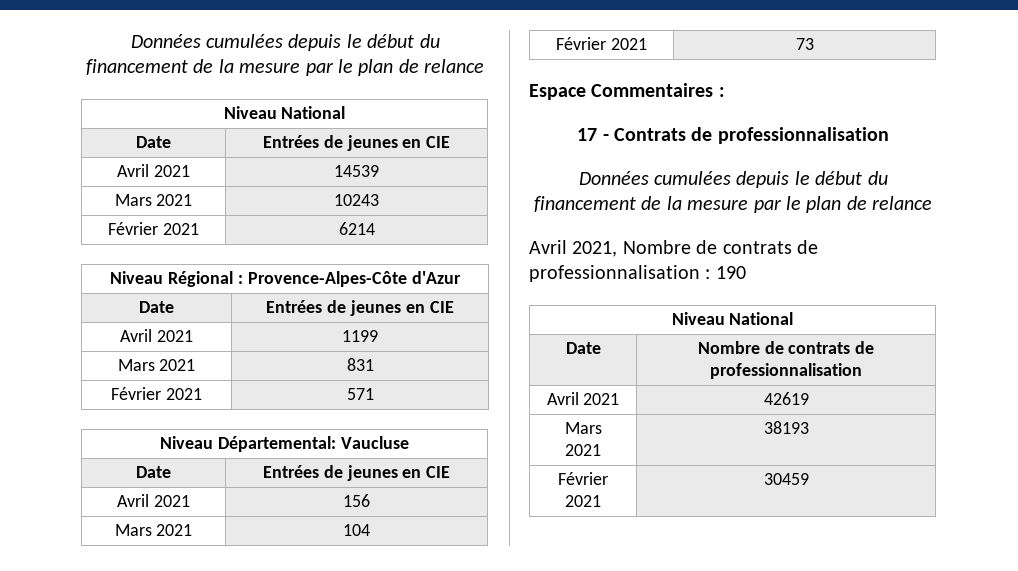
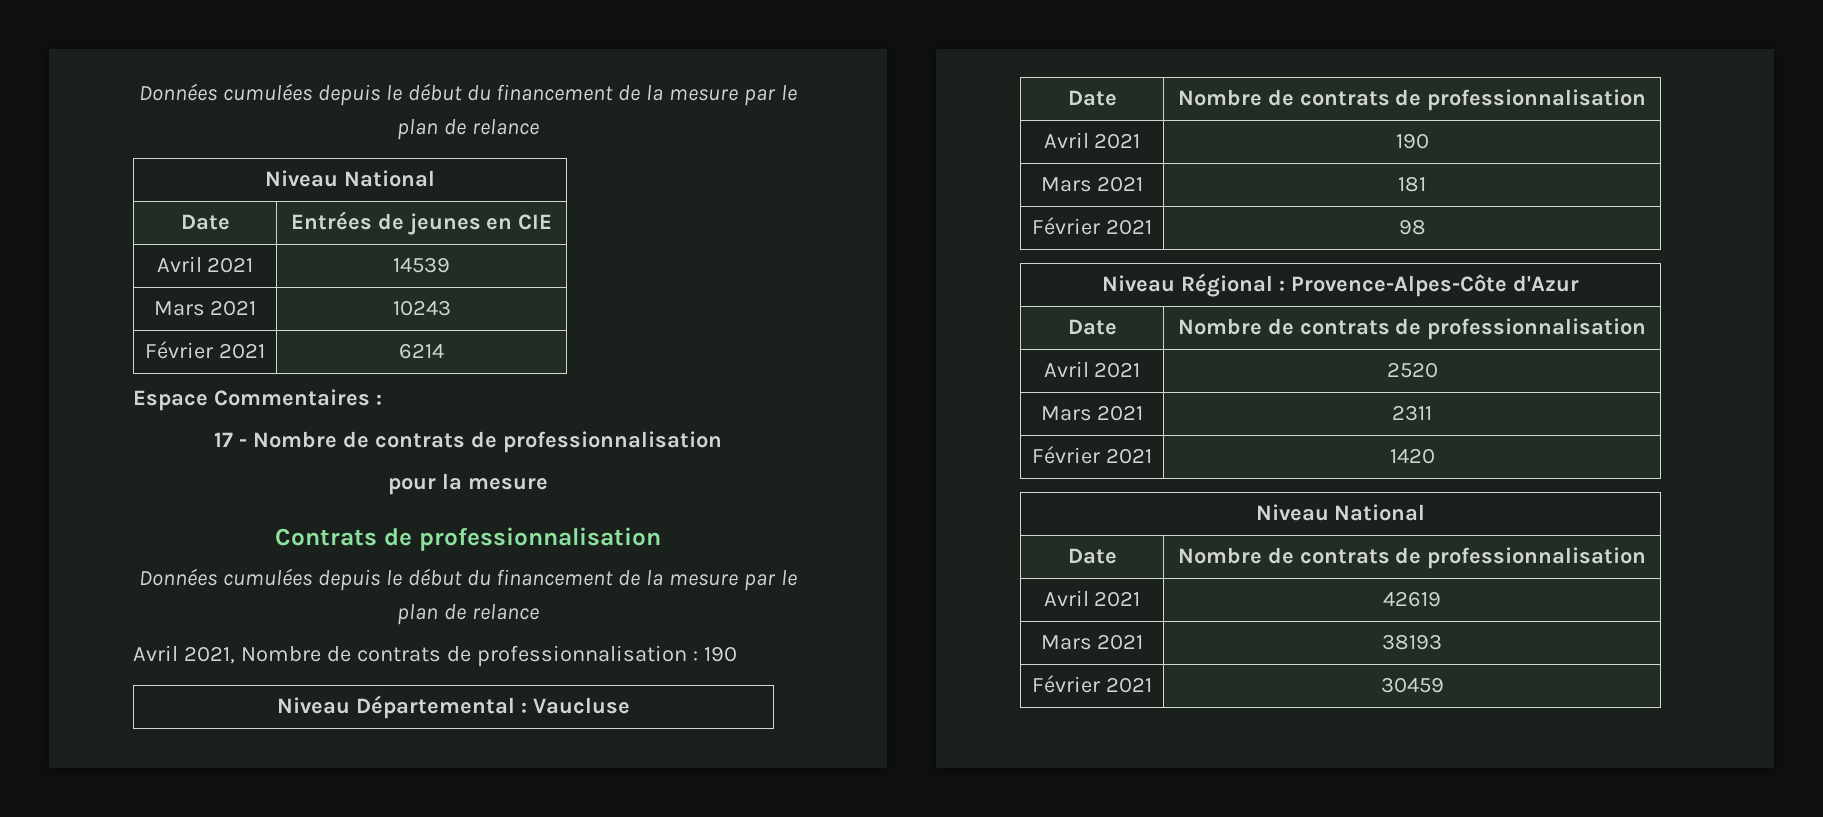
- Niveau Régional : Provence-Alpes-Côte d'Azur
- Date | Entrées de jeunes en CIE
- Avril 2021 | 1199
- Mars 2021 | 831
- Février 2021 | 571
- Niveau Départemental: Vaucluse
- Date | Entrées de jeunes en CIE
- Avril 2021 | 156
- Mars 2021 | 104
- Février 2021 | 73
- 17 - Contrats de professionnalisation
+ 17 - Nombre de contrats de professionnalisation
+ pour la mesure
+ Contrats de professionnalisation
+ Niveau Départemental : Vaucluse
+ Date | Nombre de contrats de professionnalisation
+ Avril 2021 | 190
+ Mars 2021 | 181
+ Février 2021 | 98
+ Niveau Régional : Provence-Alpes-Côte d'Azur
+ Date | Nombre de contrats de professionnalisation
+ Avril 2021 | 2520
+ Mars 2021 | 2311
+ Février 2021 | 1420

